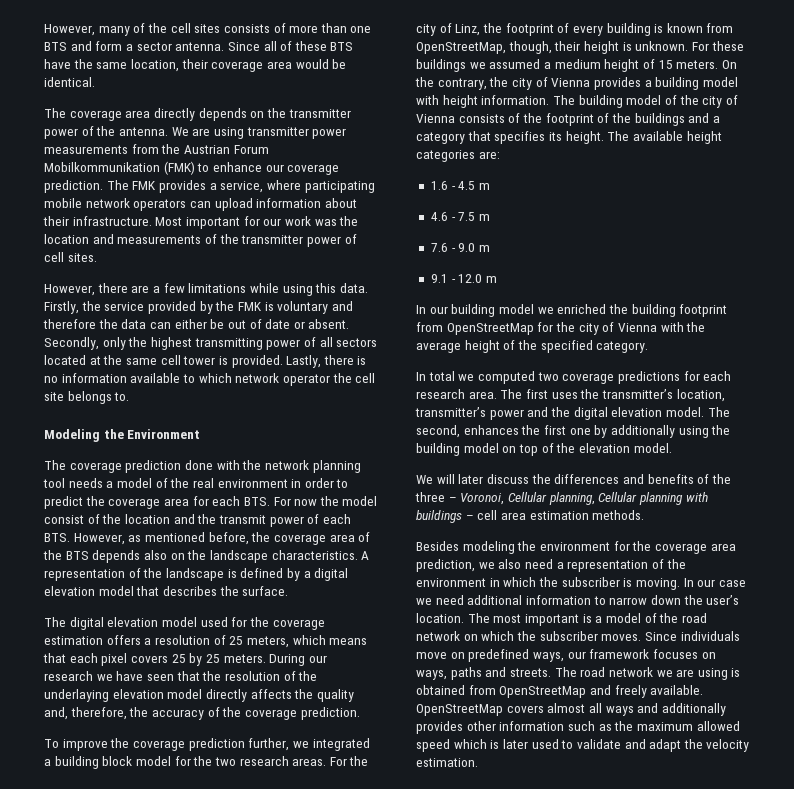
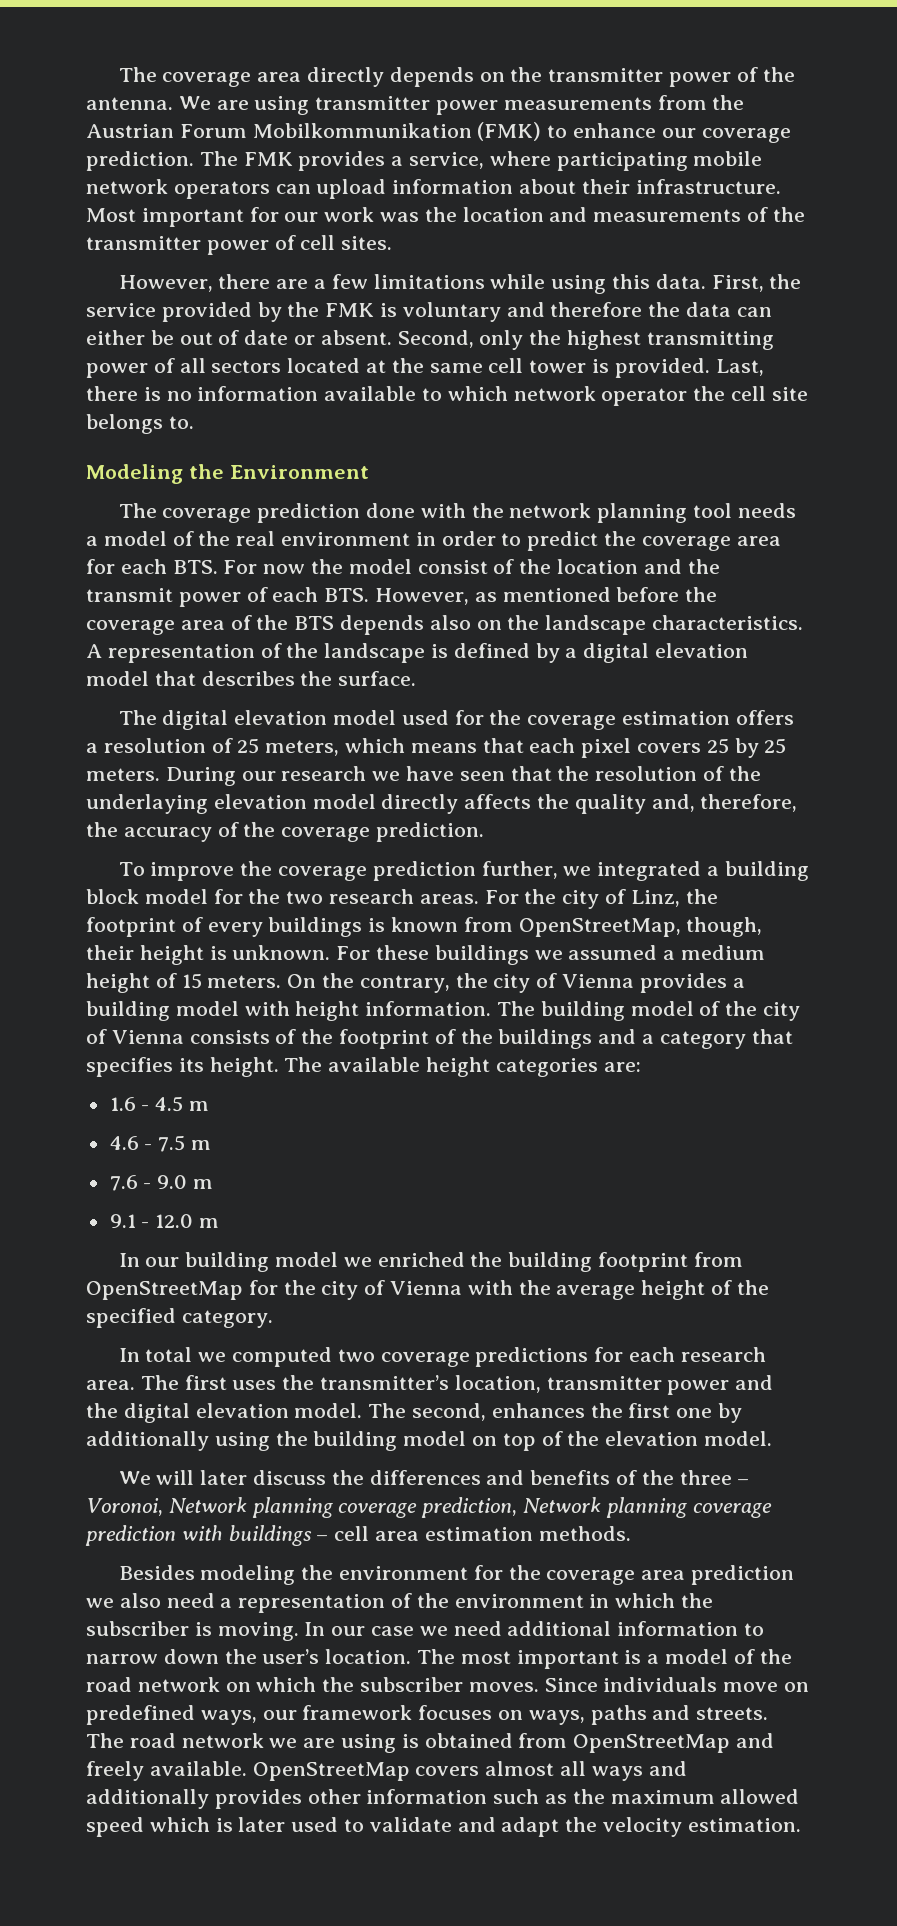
- However, many of the cell sites consists of more than one BTS and form a sector antenna. Since all of these BTS have the same location, their coverage area would be identical.
- Firstly, the service provided by the FMK is voluntary and therefore the data can either be out of date or absent.
+ First, the service provided by the FMK is voluntary and therefore the data can either be out of date or absent.
- Secondly, only the highest transmitting power of all sectors located at the same cell tower is provided.
+ Second, only the highest transmitting power of all sectors located at the same cell tower is provided.
- Lastly, there is no information available to which network operator the cell site belongs to.
+ Last, there is no information available to which network operator the cell site belongs to.
- The coverage prediction done with the network planning tool needs a model of the real environment in order to predict the coverage area for each BTS. For now the model consist of the location and the transmit power of each BTS. However, as mentioned before, the coverage area of the BTS depends also on the landscape characteristics.
+ The coverage prediction done with the network planning tool needs a model of the real environment in order to predict the coverage area for each BTS. For now the model consist of the location and the transmit power of each BTS. However, as mentioned before the coverage area of the BTS depends also on the landscape characteristics.
- For the city of Linz, the footprint of every building is known from OpenStreetMap, though, their height is unknown.
+ For the city of Linz, the footprint of every buildings is known from OpenStreetMap, though, their height is unknown.
- The first uses the transmitter’s location, transmitter’s power and the digital elevation model.
+ The first uses the transmitter’s location, transmitter power and the digital elevation model.
- We will later discuss the differences and benefits of the three – Voronoi, Cellular planning, Cellular planning with buildings – cell area estimation methods.
+ We will later discuss the differences and benefits of the three – Voronoi, Network planning coverage prediction, Network planning coverage prediction with buildings – cell area estimation methods.
- Besides modeling the environment for the coverage area prediction, we also need a representation of the environment in which the subscriber is moving.
+ Besides modeling the environment for the coverage area prediction we also need a representation of the environment in which the subscriber is moving.

